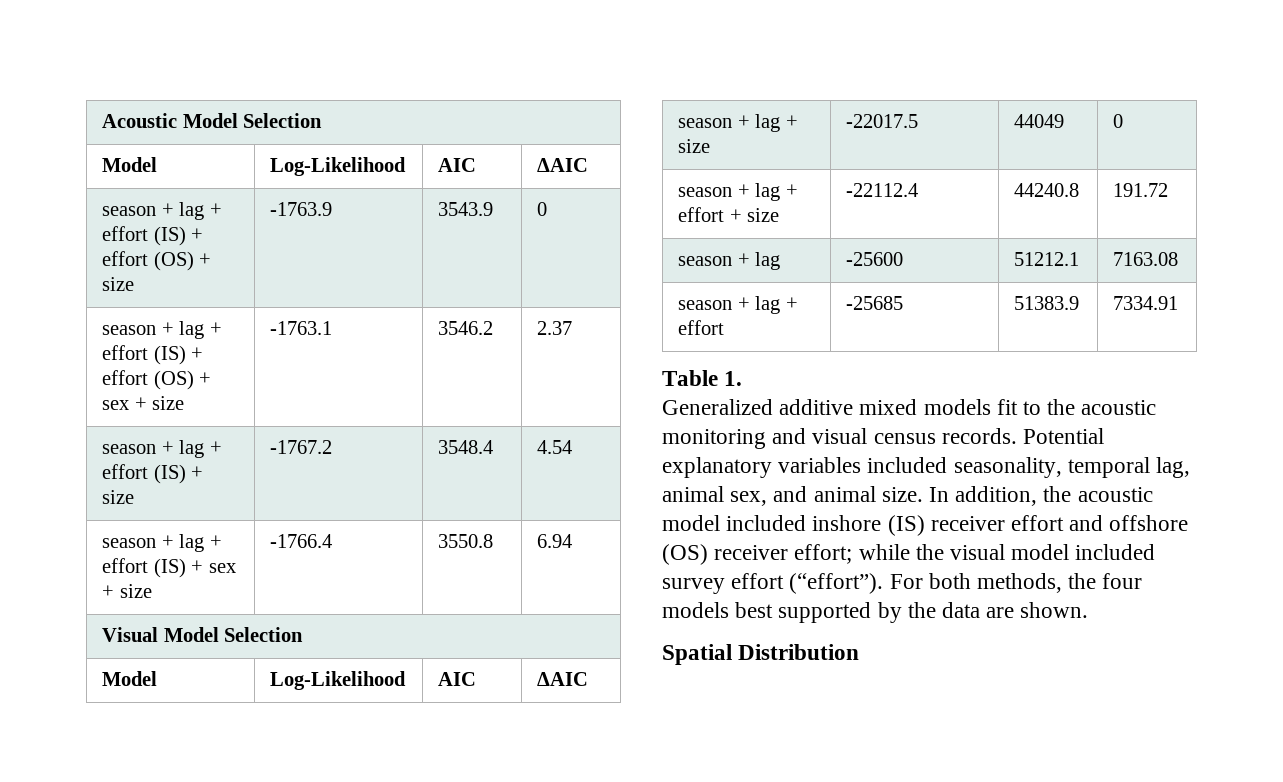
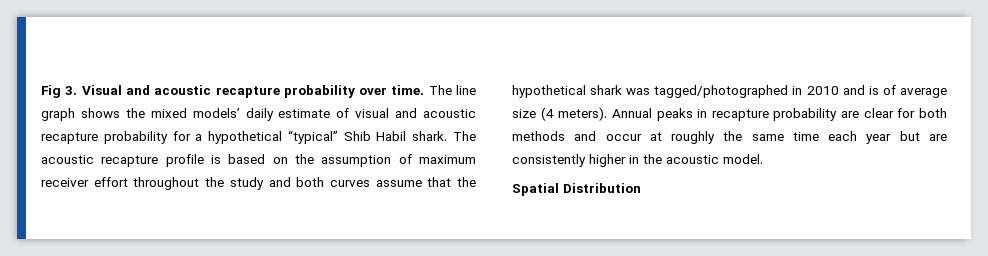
- Acoustic Model Selection
- Model | Log-Likelihood | AIC | ΔAIC
- season + lag + effort (IS) + effort (OS) + size | -1763.9 | 3543.9 | 0
- season + lag + effort (IS) + effort (OS) + sex + size | -1763.1 | 3546.2 | 2.37
- season + lag + effort (IS) + size | -1767.2 | 3548.4 | 4.54
- season + lag + effort (IS) + sex + size | -1766.4 | 3550.8 | 6.94
- Visual Model Selection
- Model | Log-Likelihood | AIC | ΔAIC
- season + lag + size | -22017.5 | 44049 | 0
- season + lag + effort + size | -22112.4 | 44240.8 | 191.72
- season + lag | -25600 | 51212.1 | 7163.08
- season + lag + effort | -25685 | 51383.9 | 7334.91
- Table 1.
- Generalized additive mixed models fit to the acoustic monitoring and visual census records. Potential explanatory variables included seasonality, temporal lag, animal sex, and animal size. In addition, the acoustic model included inshore (IS) receiver effort and offshore (OS) receiver effort; while the visual model included survey effort (“effort”). For both methods, the four models best supported by the data are shown.
+ Fig 3. Visual and acoustic recapture probability over time. The line graph shows the mixed models’ daily estimate of visual and acoustic recapture probability for a hypothetical “typical” Shib Habil shark. The acoustic recapture profile is based on the assumption of maximum receiver effort throughout the study and both curves assume that the hypothetical shark was tagged/photographed in 2010 and is of average size (4 meters). Annual peaks in recapture probability are clear for both methods and occur at roughly the same time each year but are consistently higher in the acoustic model.

